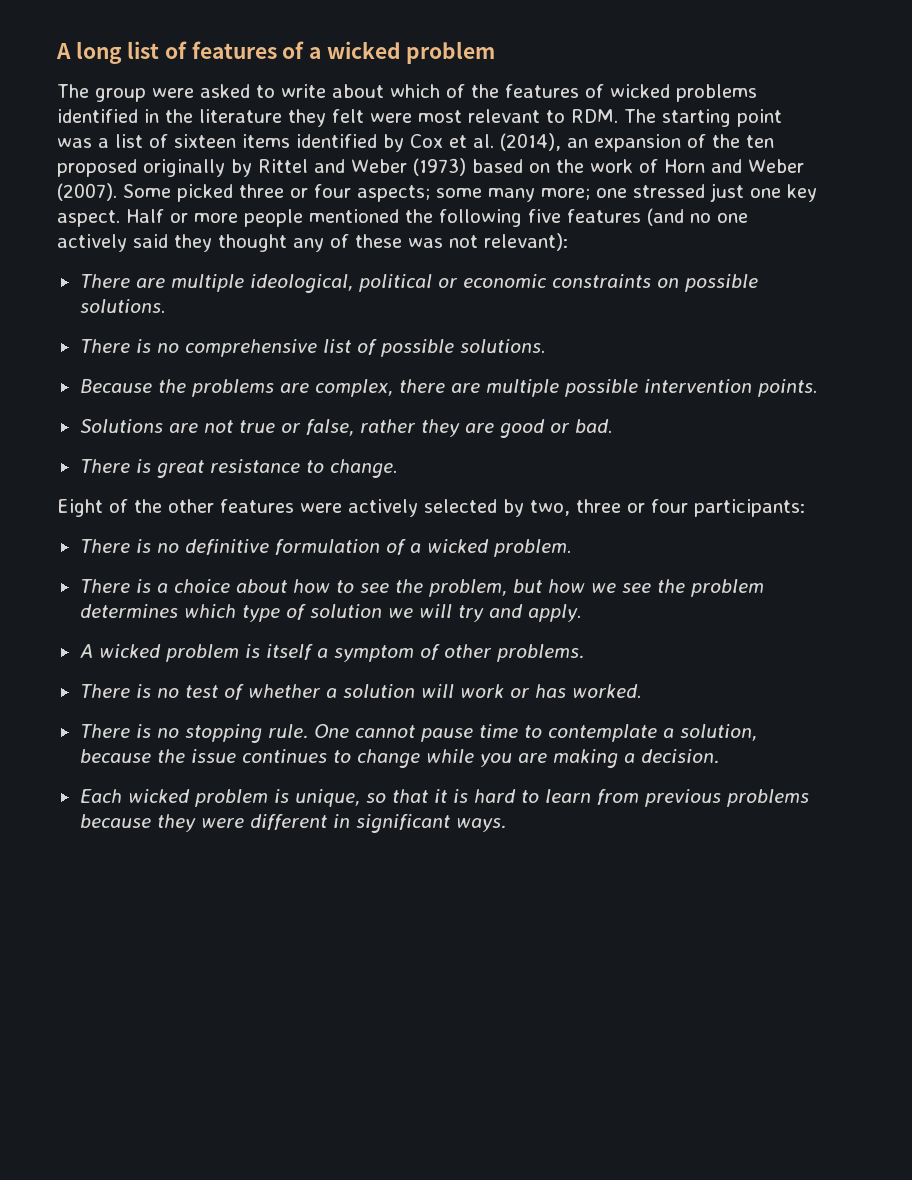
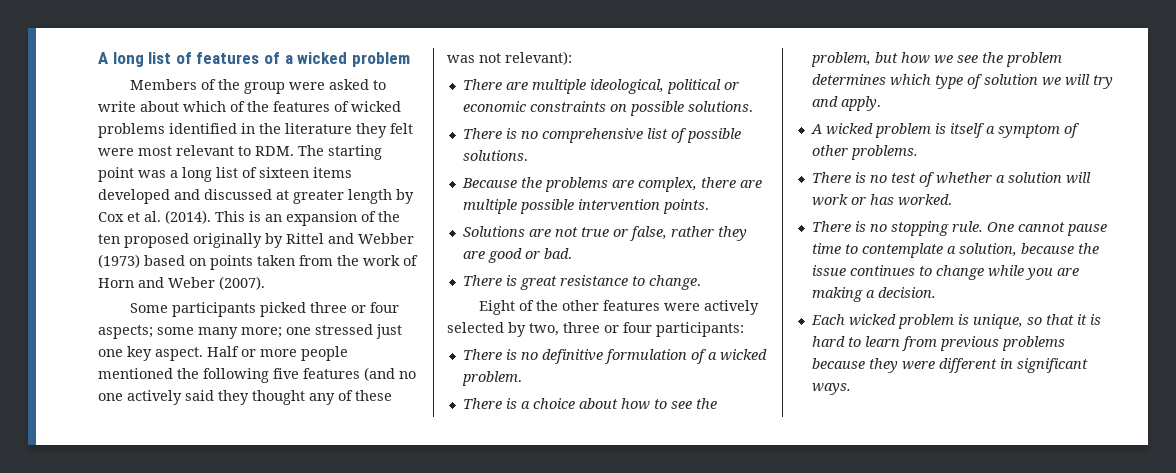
- The group were asked to write about which of the features of wicked problems identified in the literature they felt were most relevant to RDM. The starting point was a list of sixteen items identified by Cox et al. (2014), an expansion of the ten proposed originally by Rittel and Weber (1973) based on the work of Horn and Weber (2007). Some picked three or four aspects;
+ Members of the group were asked to write about which of the features of wicked problems identified in the literature they felt were most relevant to RDM. The starting point was a long list of sixteen items developed and discussed at greater length by Cox et al. (2014). This is an expansion of the ten proposed originally by Rittel and Webber (1973) based on points taken from the work of Horn and Weber (2007).
+ Some participants picked three or four aspects;

